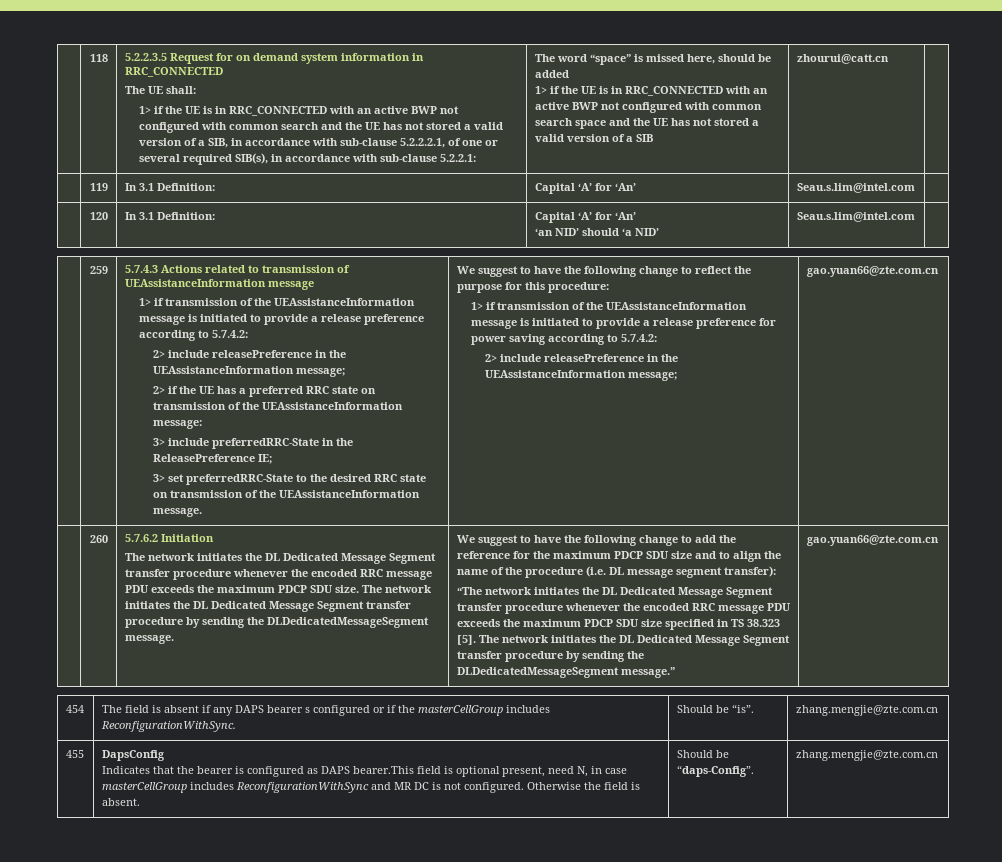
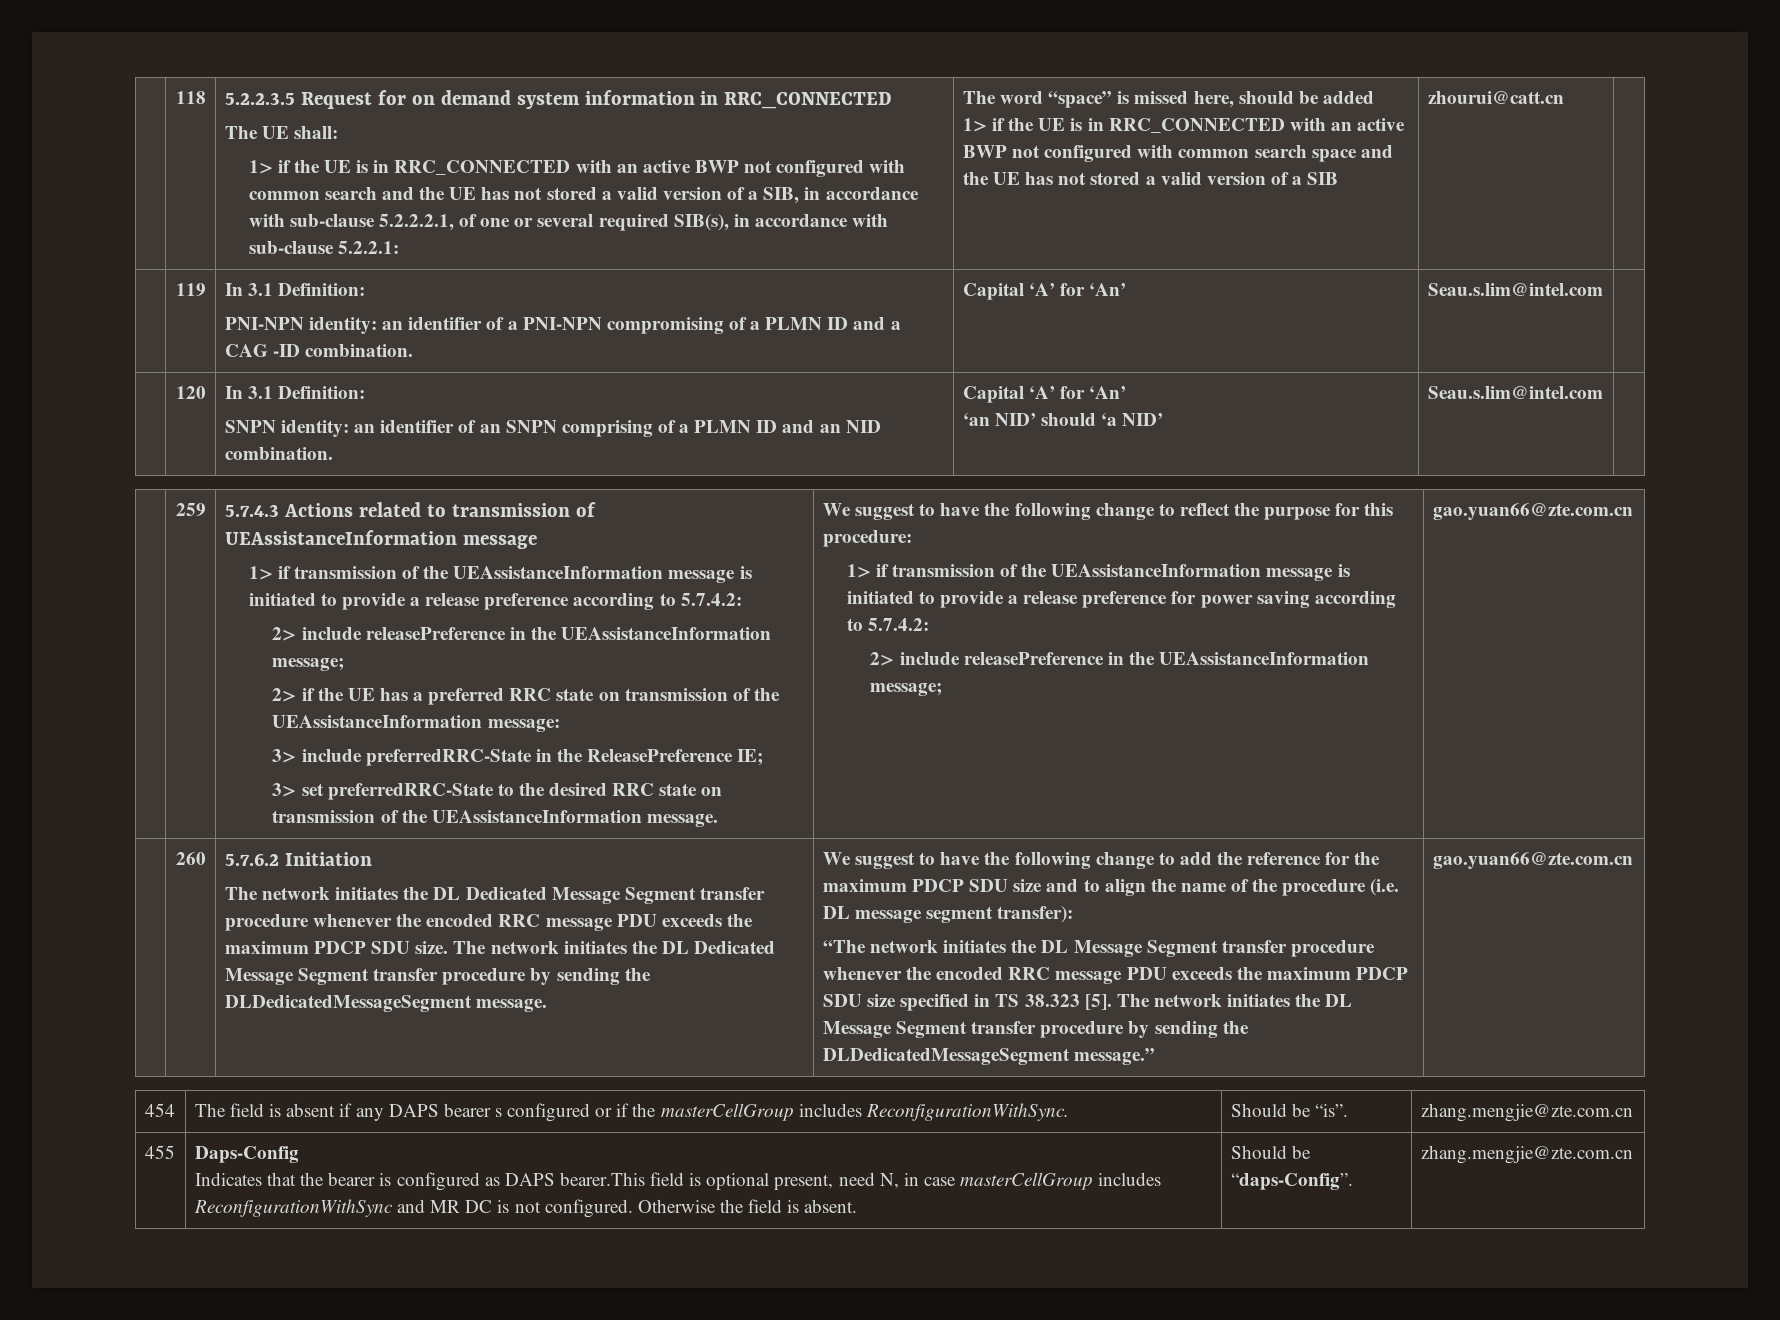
- | 119 | In 3.1 Definition: | Capital ‘A’ for ‘An’ | Seau.s.lim@intel.com |
+ | 119 | In 3.1 Definition:
+ PNI-NPN identity: an identifier of a PNI-NPN compromising of a PLMN ID and a CAG -ID combination. | Capital ‘A’ for ‘An’ | Seau.s.lim@intel.com |
- | 120 | In 3.1 Definition: | Capital ‘A’ for ‘An’
+ | 120 | In 3.1 Definition:
+ SNPN identity: an identifier of an SNPN comprising of a PLMN ID and an NID combination. | Capital ‘A’ for ‘An’
- “The network initiates the DL Dedicated Message Segment transfer procedure whenever the encoded RRC message PDU exceeds the maximum PDCP SDU size specified in TS 38.323 [5].
+ “The network initiates the DL Message Segment transfer procedure whenever the encoded RRC message PDU exceeds the maximum PDCP SDU size specified in TS 38.323 [5].
- The network initiates the DL Dedicated Message Segment transfer procedure by sending the DLDedicatedMessageSegment message.”
+ The network initiates the DL Message Segment transfer procedure by sending the DLDedicatedMessageSegment message.”
- 455 | DapsConfig
+ 455 | Daps-Config

